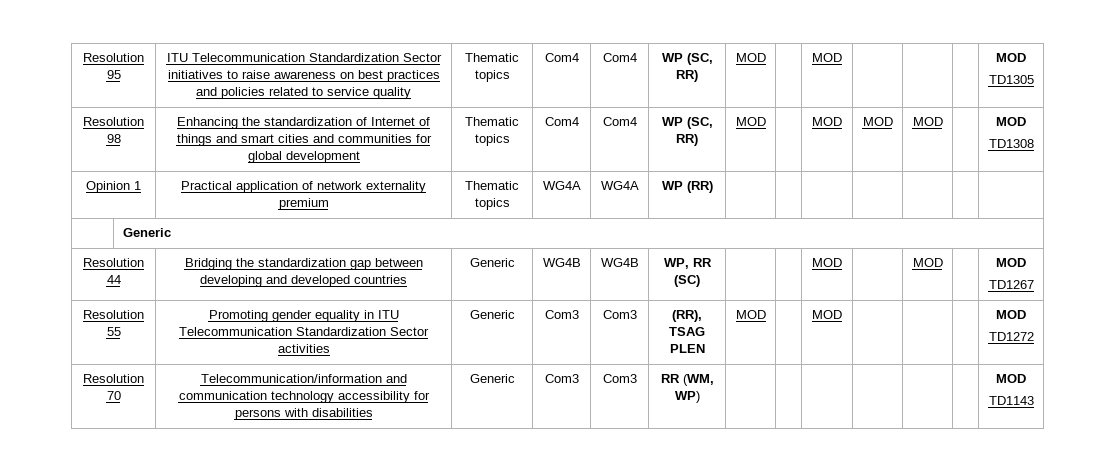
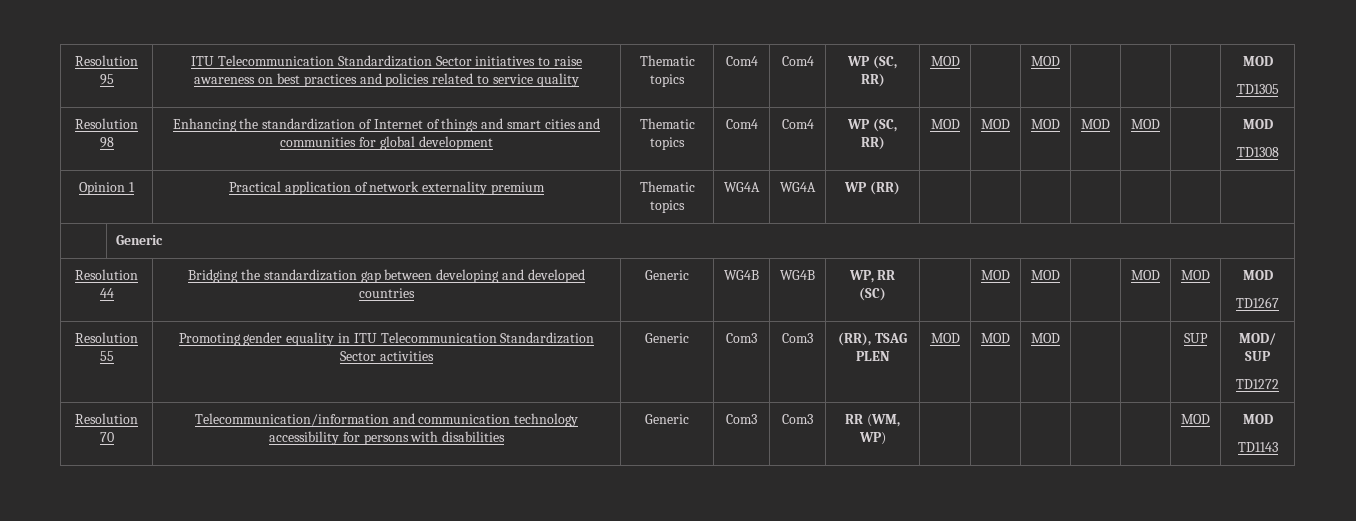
- Resolution 98 | Enhancing the standardization of Internet of things and smart cities and communities for global development | Thematic topics | Com4 | Com4 | WP (SC, RR) | MOD | | MOD | MOD | MOD | | MOD
+ Resolution 98 | Enhancing the standardization of Internet of things and smart cities and communities for global development | Thematic topics | Com4 | Com4 | WP (SC, RR) | MOD | MOD | MOD | MOD | MOD | | MOD
- Resolution 44 | Bridging the standardization gap between developing and developed countries | Generic | WG4B | WG4B | WP, RR (SC) | | | MOD | | MOD | | MOD
+ Resolution 44 | Bridging the standardization gap between developing and developed countries | Generic | WG4B | WG4B | WP, RR (SC) | | MOD | MOD | | MOD | MOD | MOD
- Resolution 55 | Promoting gender equality in ITU Telecommunication Standardization Sector activities | Generic | Com3 | Com3 | (RR), TSAG PLEN | MOD | | MOD | | | | MOD
+ Resolution 55 | Promoting gender equality in ITU Telecommunication Standardization Sector activities | Generic | Com3 | Com3 | (RR), TSAG PLEN | MOD | MOD | MOD | | | SUP | MOD/ SUP
- Resolution 70 | Telecommunication/information and communication technology accessibility for persons with disabilities | Generic | Com3 | Com3 | RR (WM, WP) | | | | | | | MOD
+ Resolution 70 | Telecommunication/information and communication technology accessibility for persons with disabilities | Generic | Com3 | Com3 | RR (WM, WP) | | | | | | MOD | MOD

